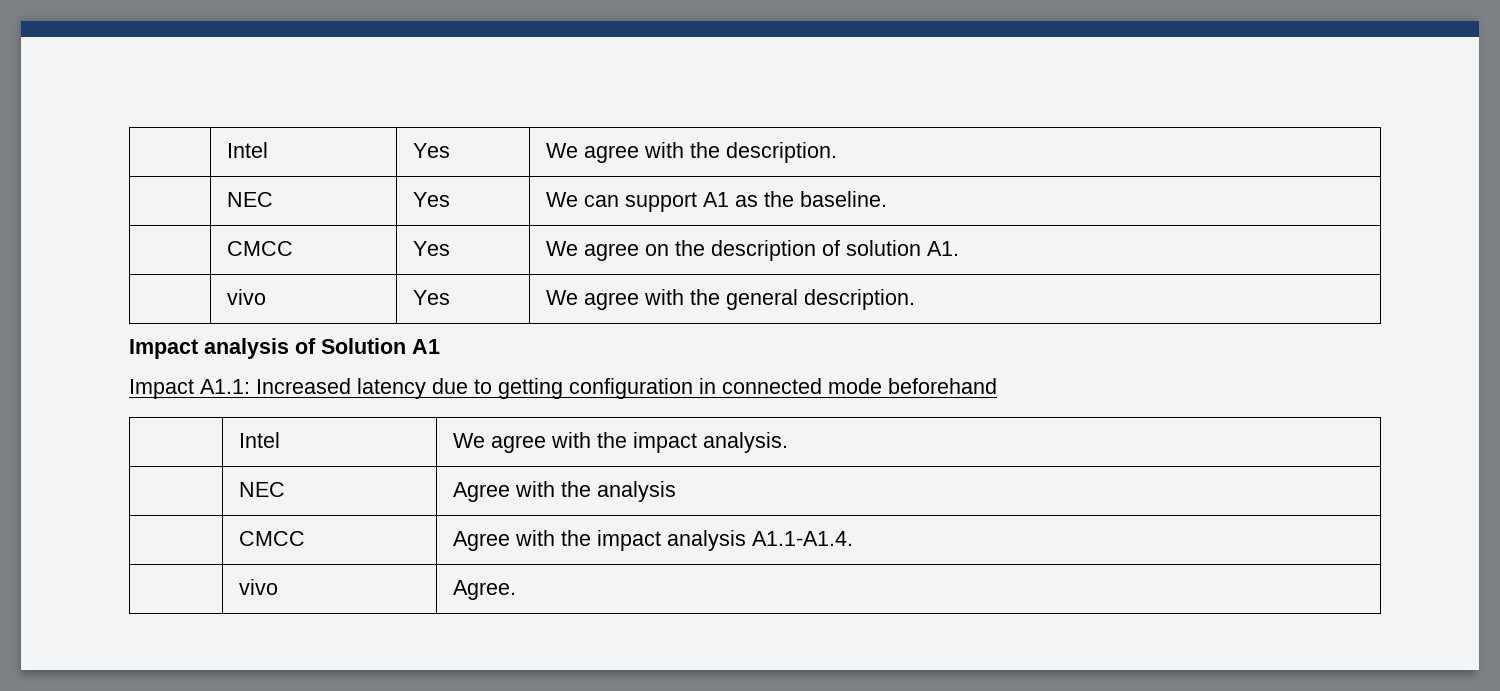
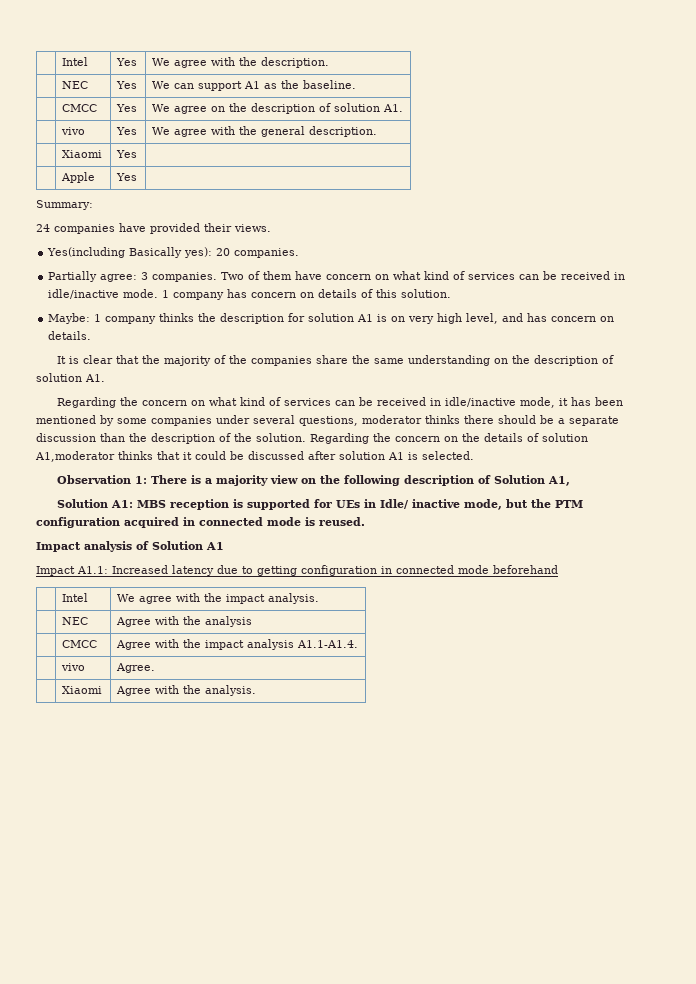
+ | Xiaomi | Yes |
+ | Apple | Yes |
+ Summary:
+ 24 companies have provided their views.
+ Yes(including Basically yes): 20 companies.
+ Partially agree: 3 companies. Two of them have concern on what kind of services can be received in idle/inactive mode. 1 company has concern on details of this solution.
+ Maybe: 1 company thinks the description for solution A1 is on very high level, and has concern on details.
+ It is clear that the majority of the companies share the same understanding on the description of solution A1.
+ Regarding the concern on what kind of services can be received in idle/inactive mode, it has been mentioned by some companies under several questions, moderator thinks there should be a separate discussion than the description of the solution. Regarding the concern on the details of solution A1,moderator thinks that it could be discussed after solution A1 is selected.
+ Observation 1: There is a majority view on the following description of Solution A1,
+ Solution A1: MBS reception is supported for UEs in Idle/ inactive mode, but the PTM configuration acquired in connected mode is reused.
+ | Xiaomi | Agree with the analysis.

